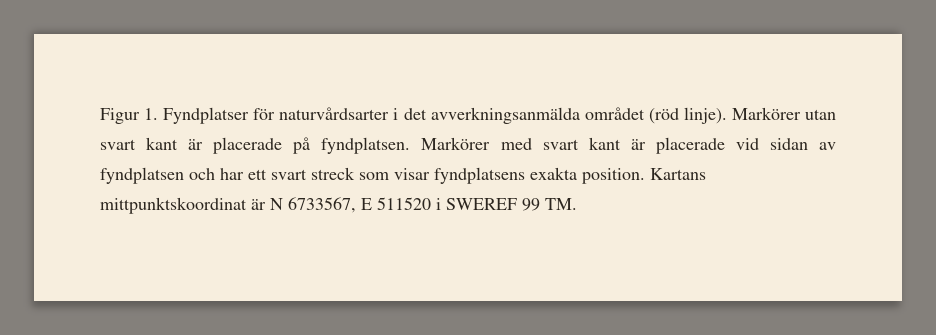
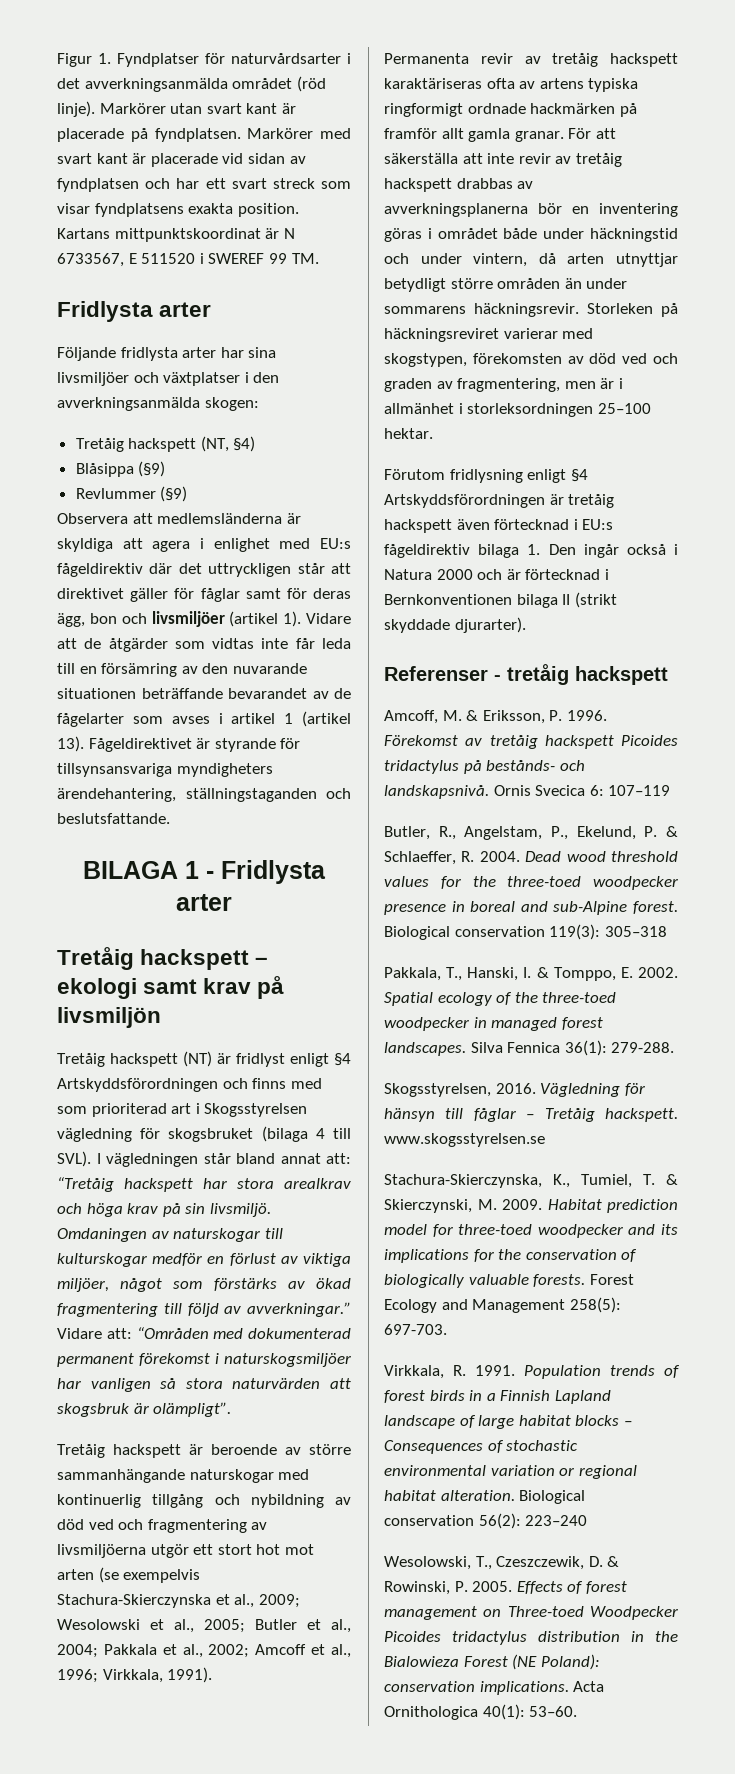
  Kartans mittpunktskoordinat är N 6733567, E 511520 i SWEREF 99 TM.
+ Fridlysta arter
+ Följande fridlysta arter har sina livsmiljöer och växtplatser i den avverkningsanmälda skogen:
+ Tretåig hackspett (NT, §4)
+ Blåsippa (§9)
+ Revlummer (§9)
+ Observera att medlemsländerna är skyldiga att agera i enlighet med EU:s fågeldirektiv där det uttryckligen står att direktivet gäller för fåglar samt för deras ägg, bon och livsmiljöer (artikel 1). Vidare att de åtgärder som vidtas inte får leda till en försämring av den nuvarande situationen beträffande bevarandet av de fågelarter som avses i artikel 1 (artikel 13). Fågeldirektivet är styrande för tillsynsansvariga myndigheters ärendehantering, ställningstaganden och beslutsfattande.
+ BILAGA 1 - Fridlysta arter
+ Tretåig hackspett – ekologi samt krav på livsmiljön
+ Tretåig hackspett (NT) är fridlyst enligt §4 Artskyddsförordningen och finns med som prioriterad art i Skogsstyrelsen vägledning för skogsbruket (bilaga 4 till SVL). I vägledningen står bland annat att: “Tretåig hackspett har stora arealkrav och höga krav på sin livsmiljö. Omdaningen av naturskogar till kulturskogar medför en förlust av viktiga miljöer, något som förstärks av ökad fragmentering till följd av avverkningar.” Vidare att: “Områden med dokumenterad permanent förekomst i naturskogsmiljöer har vanligen så stora naturvärden att skogsbruk är olämpligt”.
+ Tretåig hackspett är beroende av större sammanhängande naturskogar med kontinuerlig tillgång och nybildning av död ved och fragmentering av livsmiljöerna utgör ett stort hot mot arten (se exempelvis Stachura-Skierczynska et al., 2009; Wesolowski et al., 2005; Butler et al., 2004; Pakkala et al., 2002; Amcoff et al., 1996; Virkkala, 1991).
+ Permanenta revir av tretåig hackspett karaktäriseras ofta av artens typiska ringformigt ordnade hackmärken på framför allt gamla granar. För att säkerställa att inte revir av tretåig hackspett drabbas av avverkningsplanerna bör en inventering göras i området både under häckningstid och under vintern, då arten utnyttjar betydligt större områden än under sommarens häckningsrevir. Storleken på häckningsreviret varierar med skogstypen, förekomsten av död ved och graden av fragmentering, men är i allmänhet i storleksordningen 25–100 hektar.
+ Förutom fridlysning enligt §4 Artskyddsförordningen är tretåig hackspett även förtecknad i EU:s fågeldirektiv bilaga 1. Den ingår också i Natura 2000 och är förtecknad i Bernkonventionen bilaga II (strikt skyddade djurarter).
+ Referenser - tretåig hackspett
+ Amcoff, M. & Eriksson, P. 1996. Förekomst av tretåig hackspett Picoides tridactylus på bestånds- och landskapsnivå. Ornis Svecica 6: 107–119
+ Butler, R., Angelstam, P., Ekelund, P. & Schlaeffer, R. 2004. Dead wood threshold values for the three-toed woodpecker presence in boreal and sub-Alpine forest. Biological conservation 119(3): 305–318
+ Pakkala, T., Hanski, I. & Tomppo, E. 2002. Spatial ecology of the three-toed woodpecker in managed forest landscapes. Silva Fennica 36(1): 279-288.
+ Skogsstyrelsen, 2016. Vägledning för hänsyn till fåglar – Tretåig hackspett. www.skogsstyrelsen.se
+ Stachura-Skierczynska, K., Tumiel, T. & Skierczynski, M. 2009. Habitat prediction model for three-toed woodpecker and its implications for the conservation of biologically valuable forests. Forest Ecology and Management 258(5): 697-703.
+ Virkkala, R. 1991. Population trends of forest birds in a Finnish Lapland landscape of large habitat blocks – Consequences of stochastic environmental variation or regional habitat alteration. Biological conservation 56(2): 223–240
+ Wesolowski, T., Czeszczewik, D. & Rowinski, P. 2005. Effects of forest management on Three-toed Woodpecker Picoides tridactylus distribution in the Bialowieza Forest (NE Poland): conservation implications. Acta Ornithologica 40(1): 53–60.

